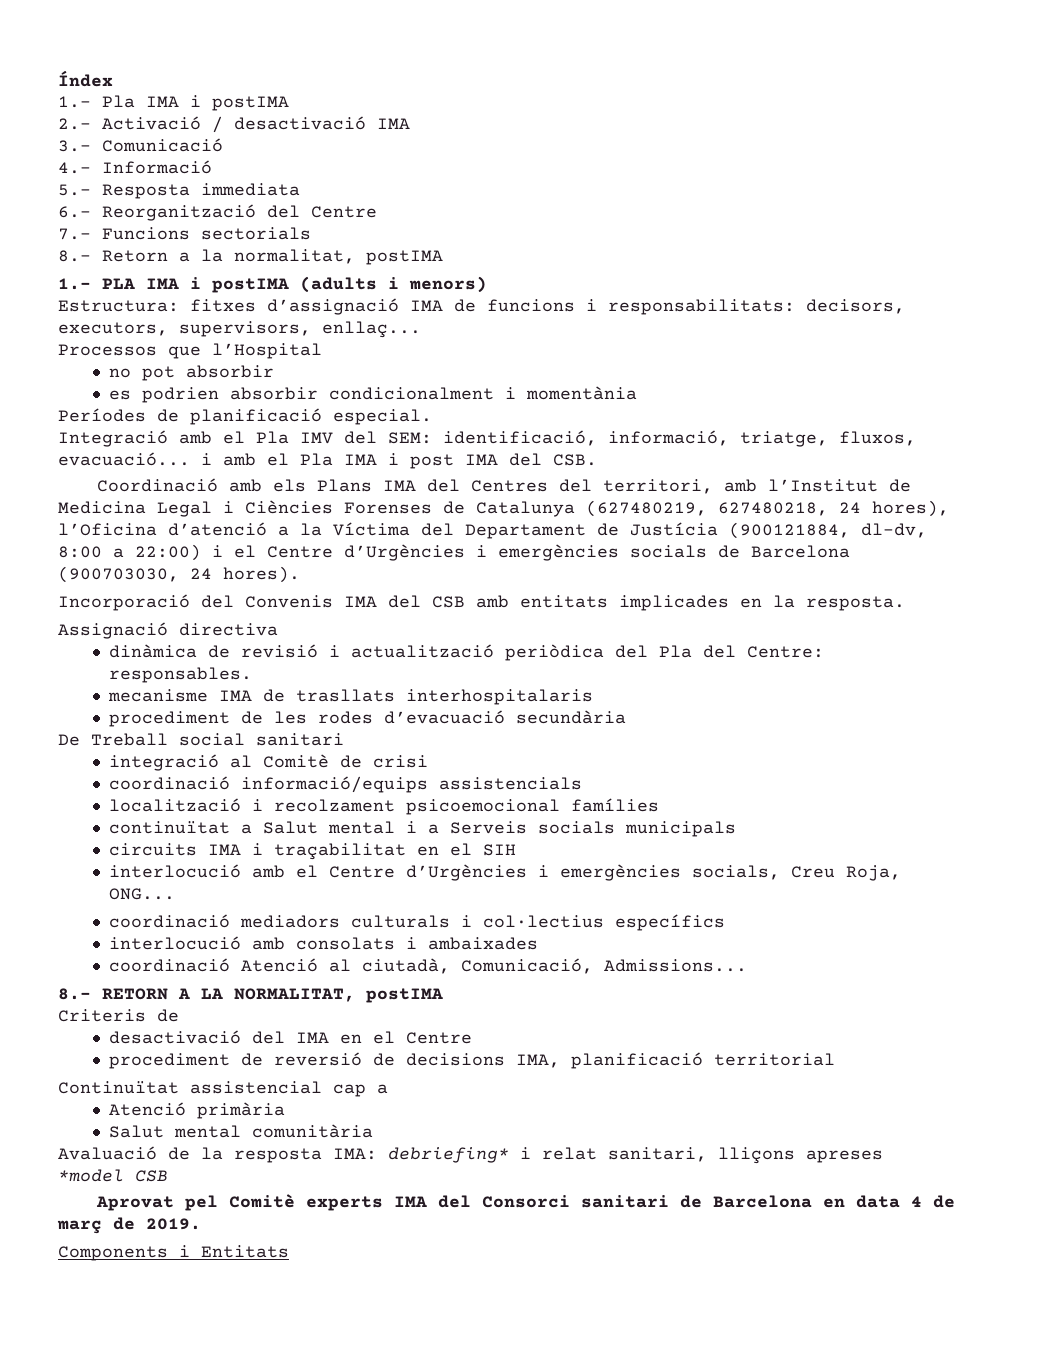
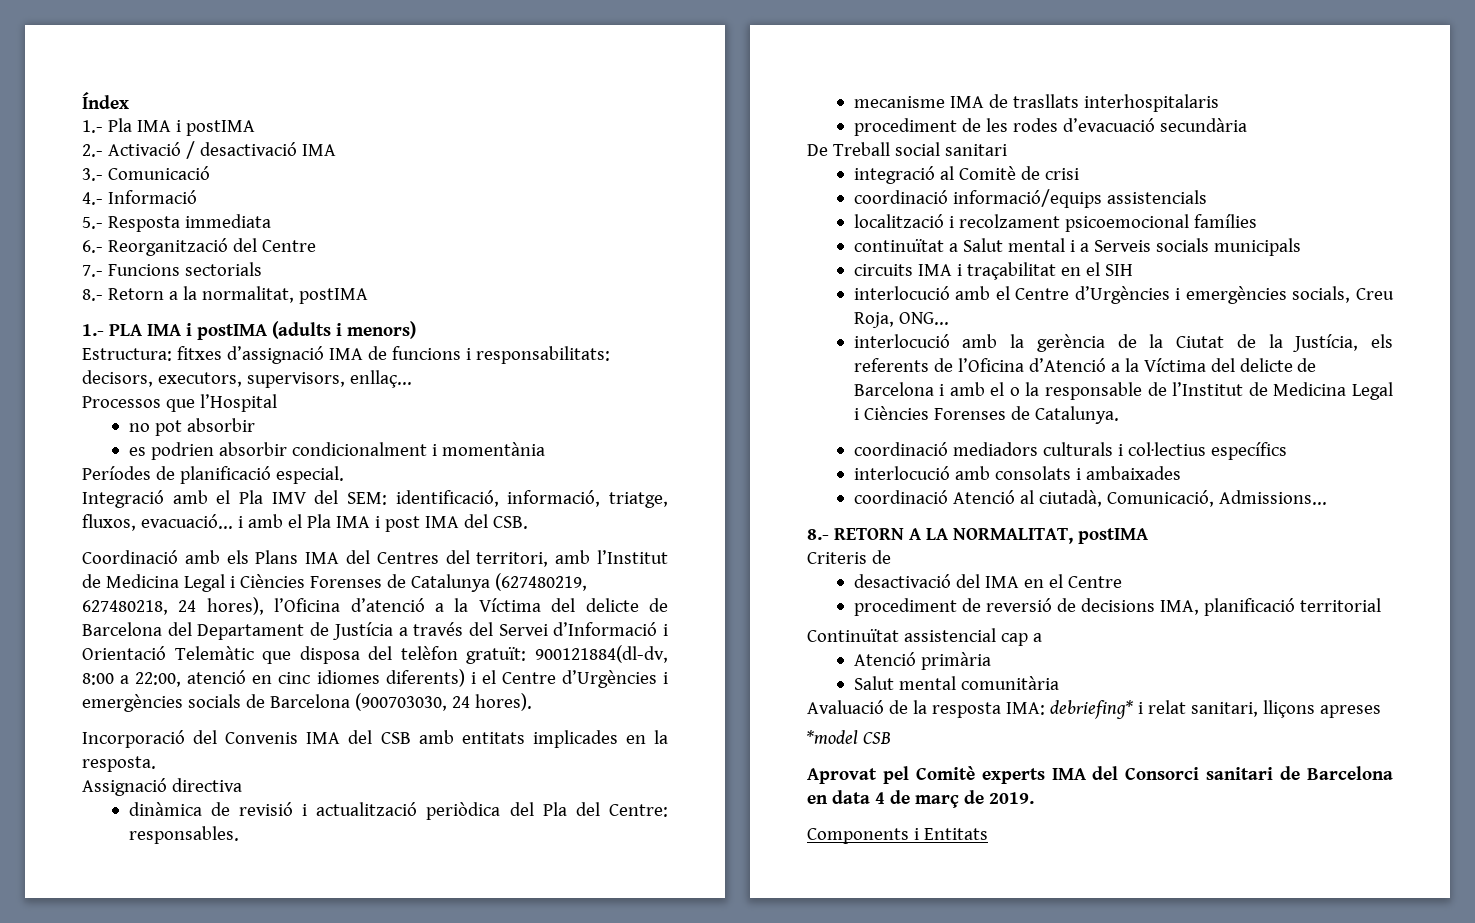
- Coordinació amb els Plans IMA del Centres del territori, amb l’Institut de Medicina Legal i Ciències Forenses de Catalunya (627480219, 627480218, 24 hores), l’Oficina d’atenció a la Víctima del Departament de Justícia (900121884, dl-dv, 8:00 a 22:00) i el Centre d’Urgències i emergències socials de Barcelona (900703030, 24 hores).
+ Coordinació amb els Plans IMA del Centres del territori, amb l’Institut de Medicina Legal i Ciències Forenses de Catalunya (627480219, 627480218, 24 hores), l’Oficina d’atenció a la Víctima del delicte de Barcelona del Departament de Justícia a través del Servei d’Informació i Orientació Telemàtic que disposa del telèfon gratuït: 900121884(dl-dv, 8:00 a 22:00, atenció en cinc idiomes diferents) i el Centre d’Urgències i emergències socials de Barcelona (900703030, 24 hores).
+ interlocució amb la gerència de la Ciutat de la Justícia, els referents de l’Oficina d’Atenció a la Víctima del delicte de Barcelona i amb el o la responsable de l’Institut de Medicina Legal i Ciències Forenses de Catalunya.

